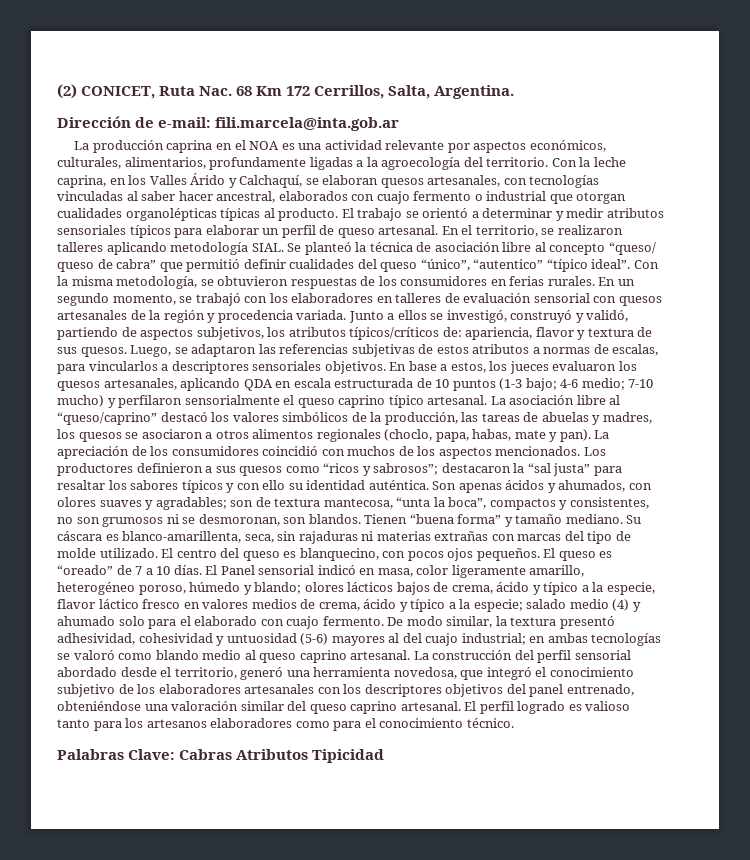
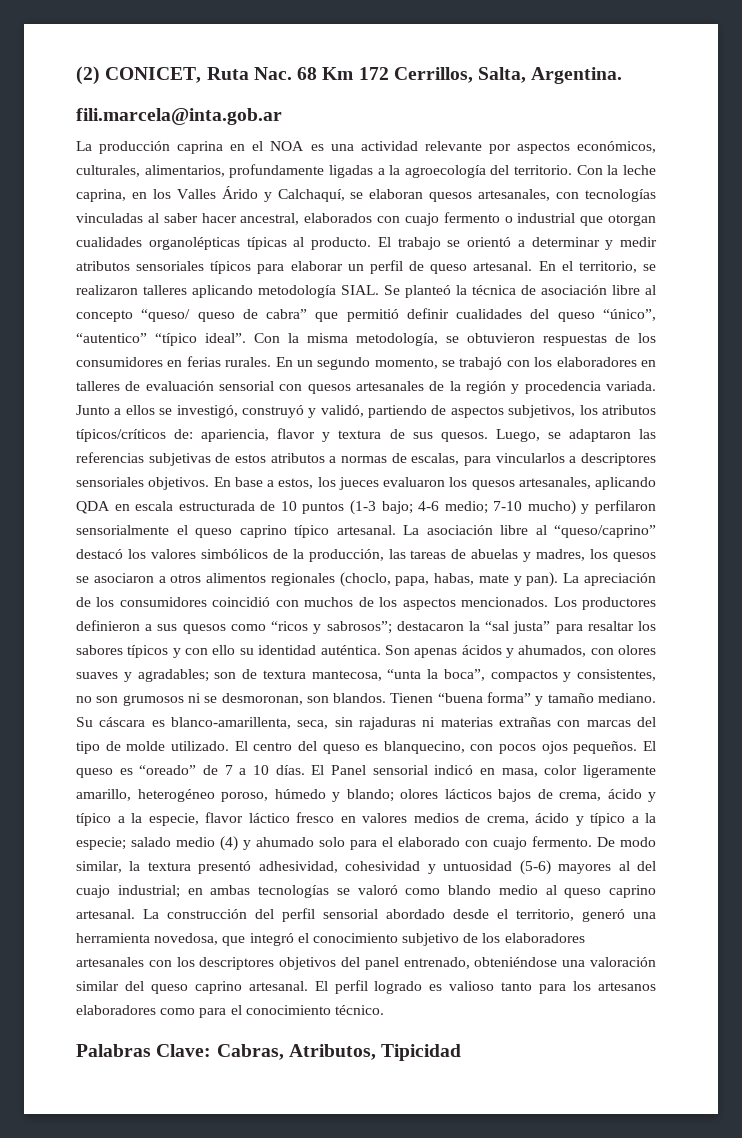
- Dirección de e-mail: fili.marcela@inta.gob.ar
+ fili.marcela@inta.gob.ar
- Palabras Clave: Cabras Atributos Tipicidad
+ Palabras Clave: Cabras, Atributos, Tipicidad

